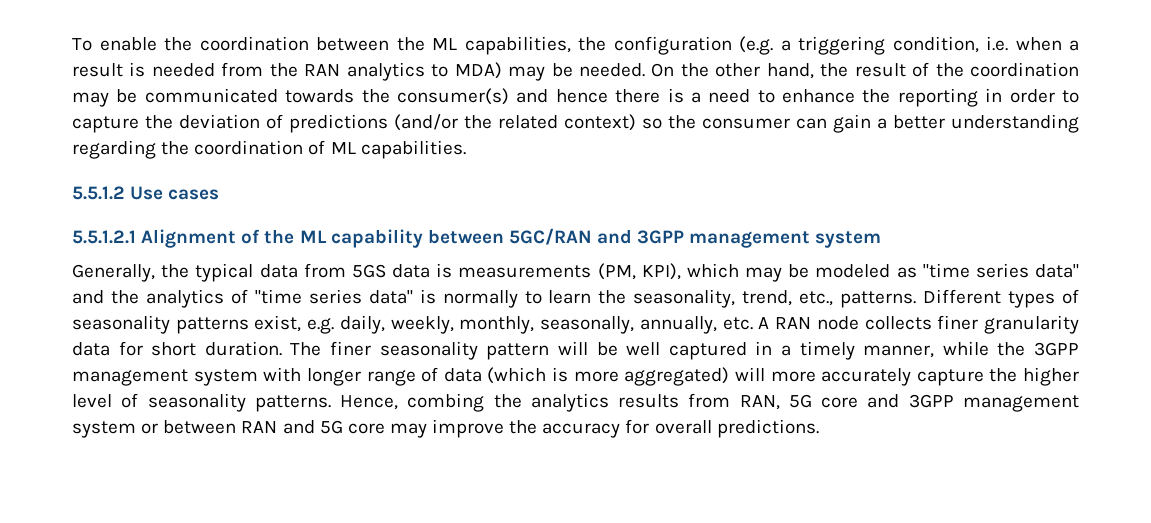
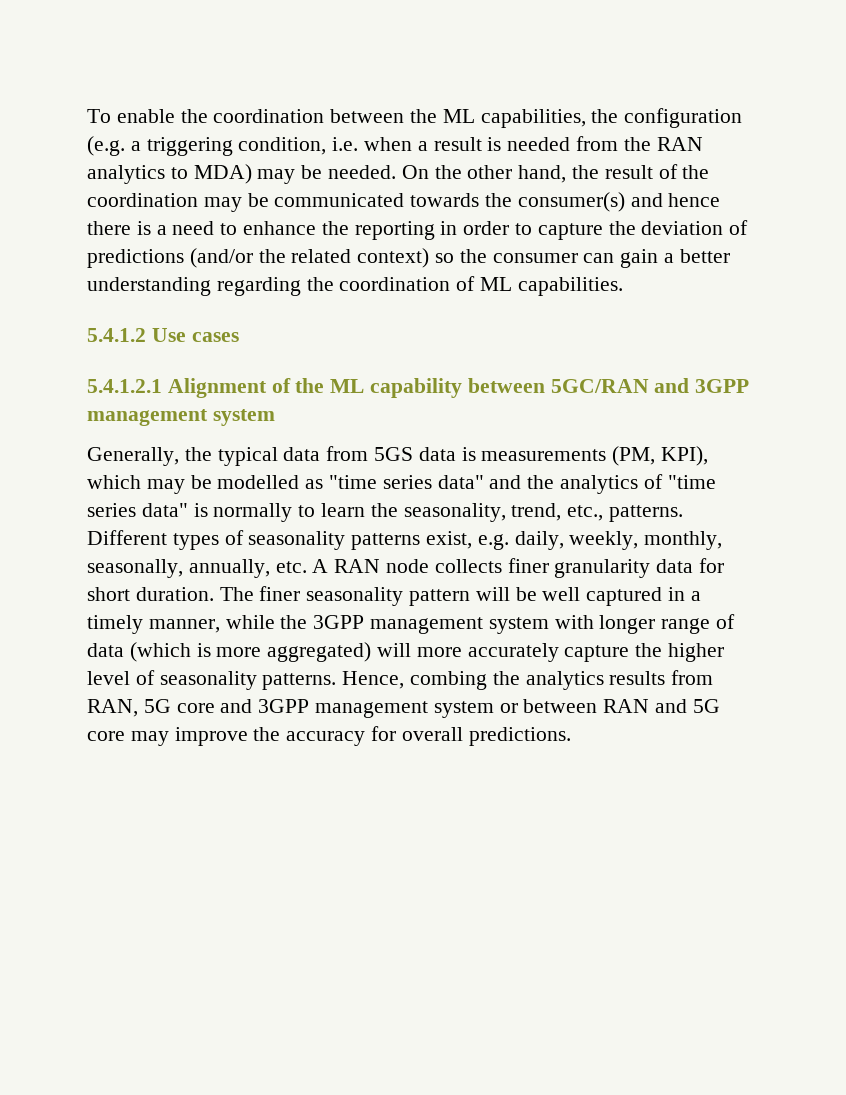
- 5.5.1.2 Use cases
+ 5.4.1.2 Use cases
- 5.5.1.2.1 Alignment of the ML capability between 5GC/RAN and 3GPP management system
+ 5.4.1.2.1 Alignment of the ML capability between 5GC/RAN and 3GPP management system
- Generally, the typical data from 5GS data is measurements (PM, KPI), which may be modeled as "time series data" and the analytics of "time series data" is normally to learn the seasonality, trend, etc., patterns.
+ Generally, the typical data from 5GS data is measurements (PM, KPI), which may be modelled as "time series data" and the analytics of "time series data" is normally to learn the seasonality, trend, etc., patterns.

